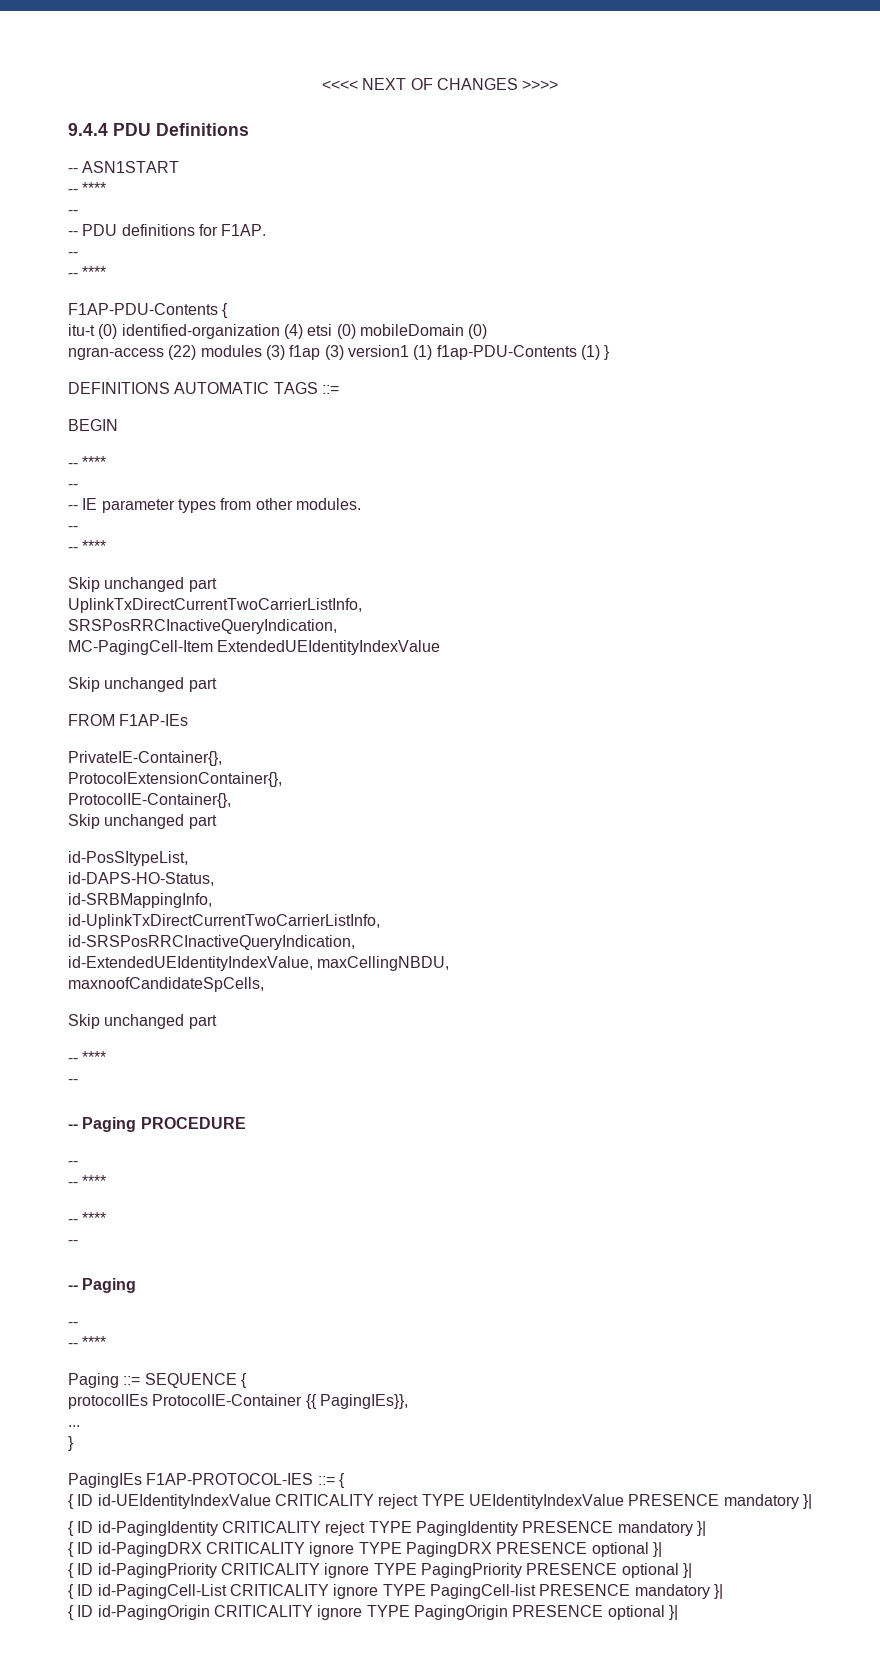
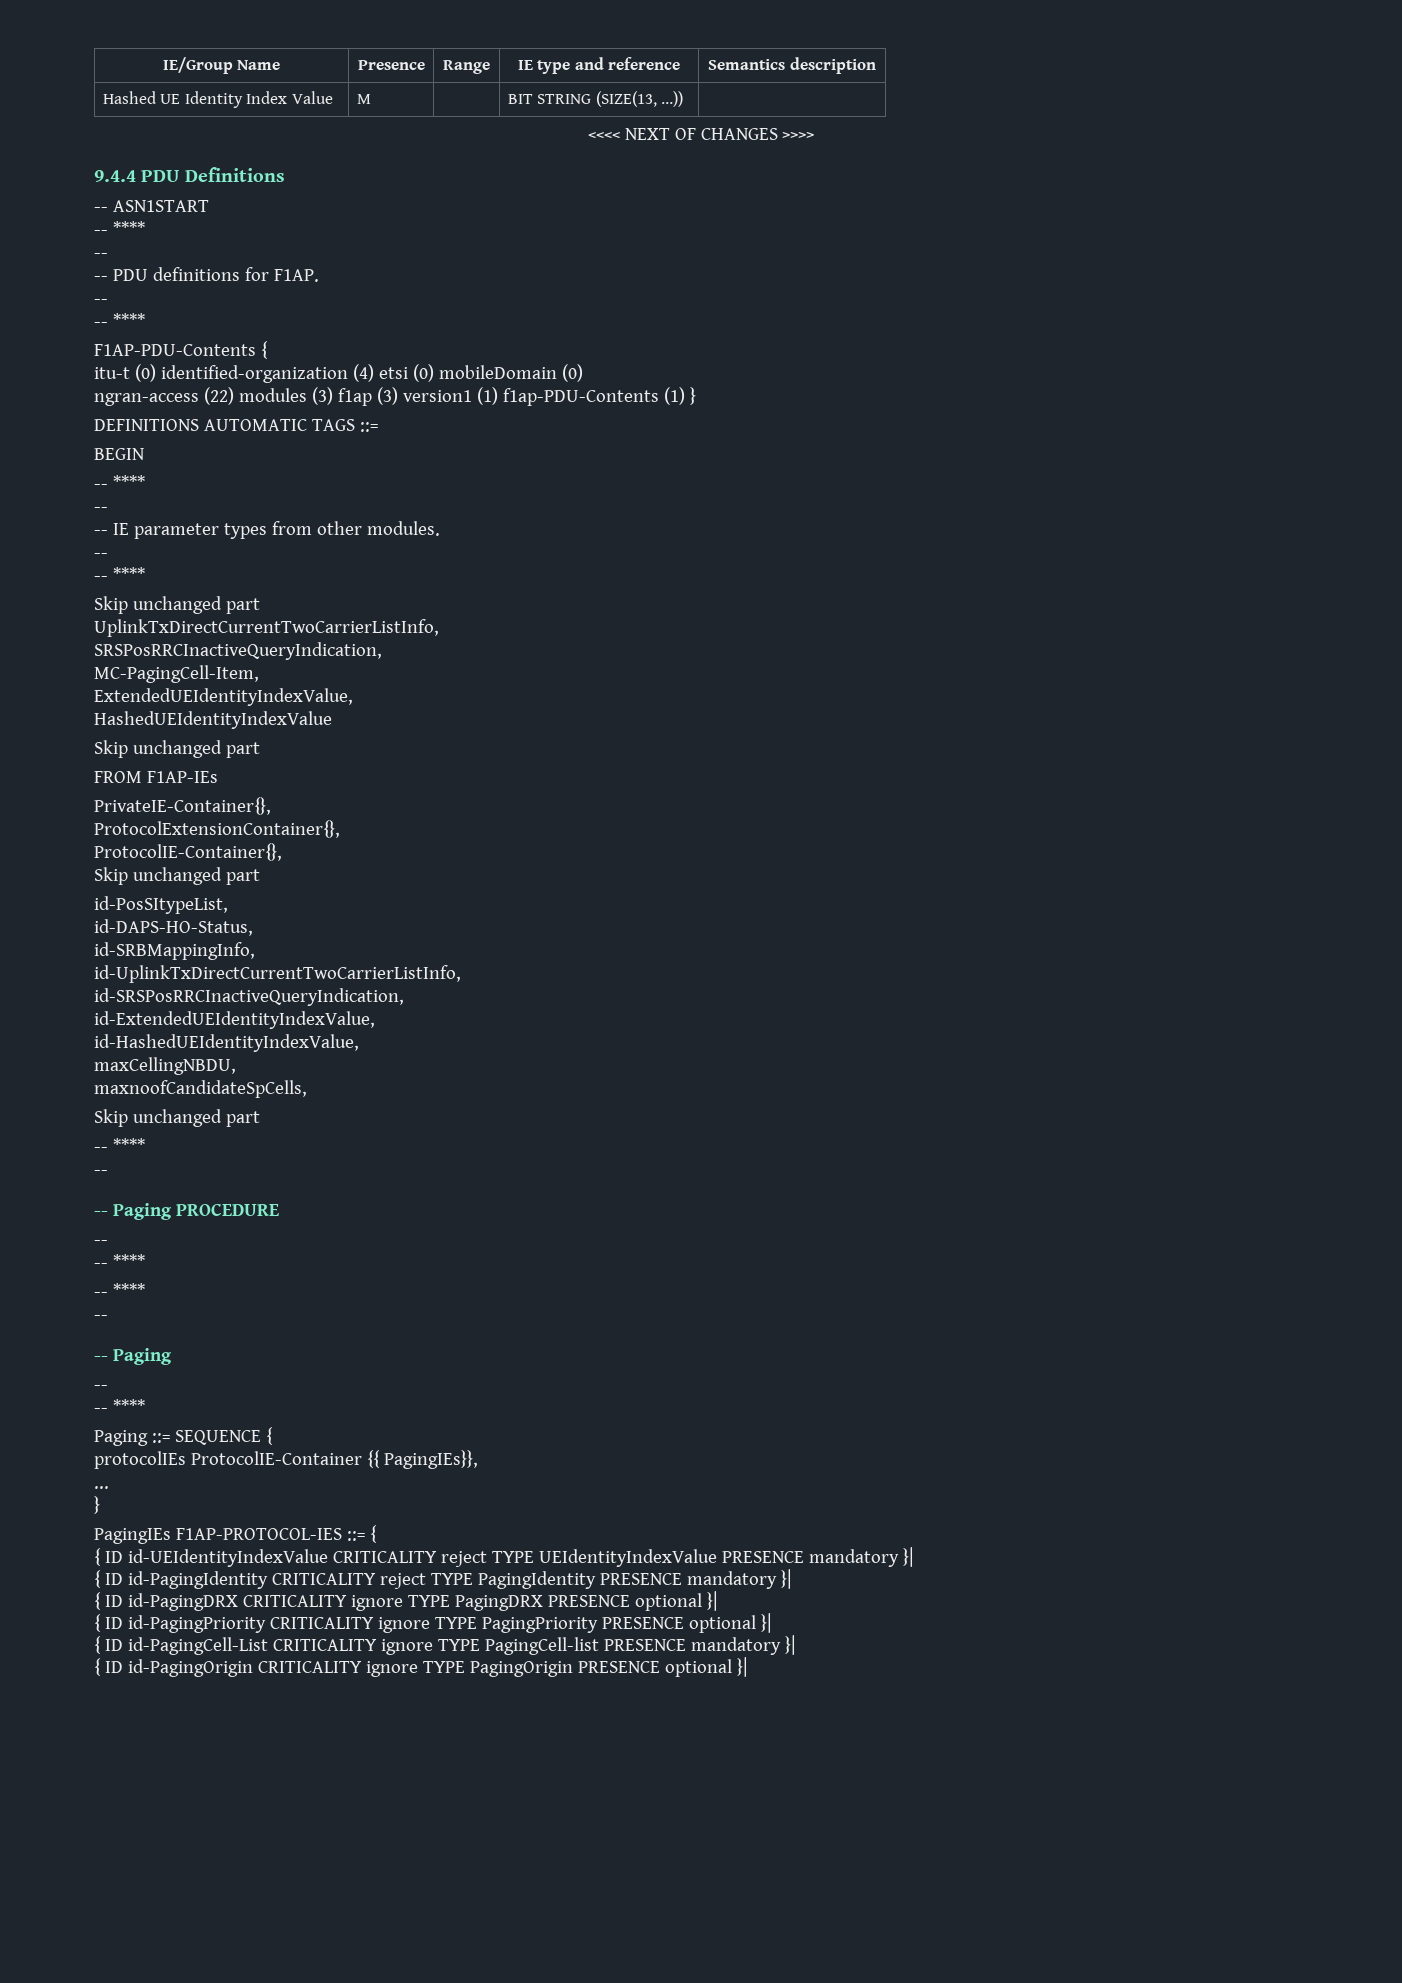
+ IE/Group Name | Presence | Range | IE type and reference | Semantics description
+ Hashed UE Identity Index Value | M | | BIT STRING (SIZE(13, …)) |
- MC-PagingCell-Item ExtendedUEIdentityIndexValue
+ MC-PagingCell-Item,
+ ExtendedUEIdentityIndexValue,
+ HashedUEIdentityIndexValue
- id-ExtendedUEIdentityIndexValue, maxCellingNBDU,
+ id-ExtendedUEIdentityIndexValue,
+ id-HashedUEIdentityIndexValue,
+ maxCellingNBDU,

